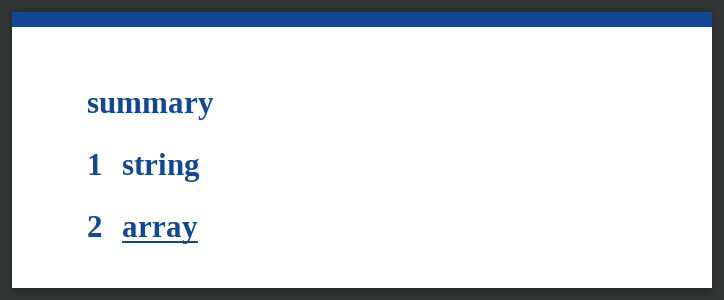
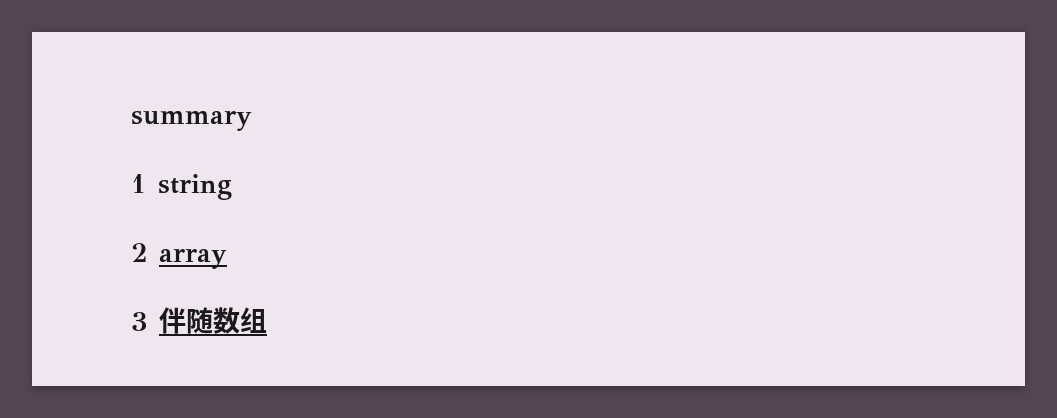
+ 3伴随数组

